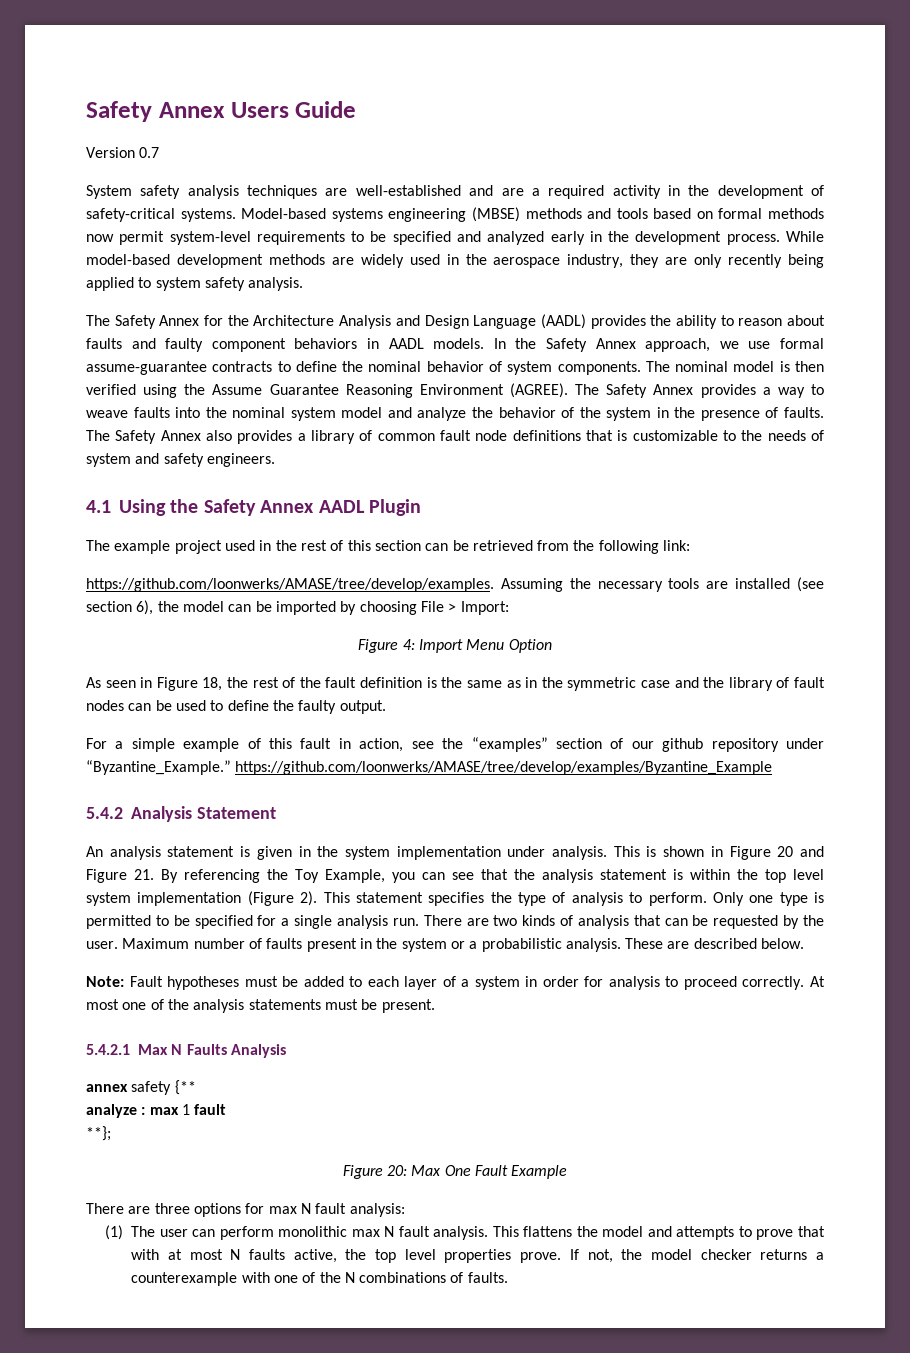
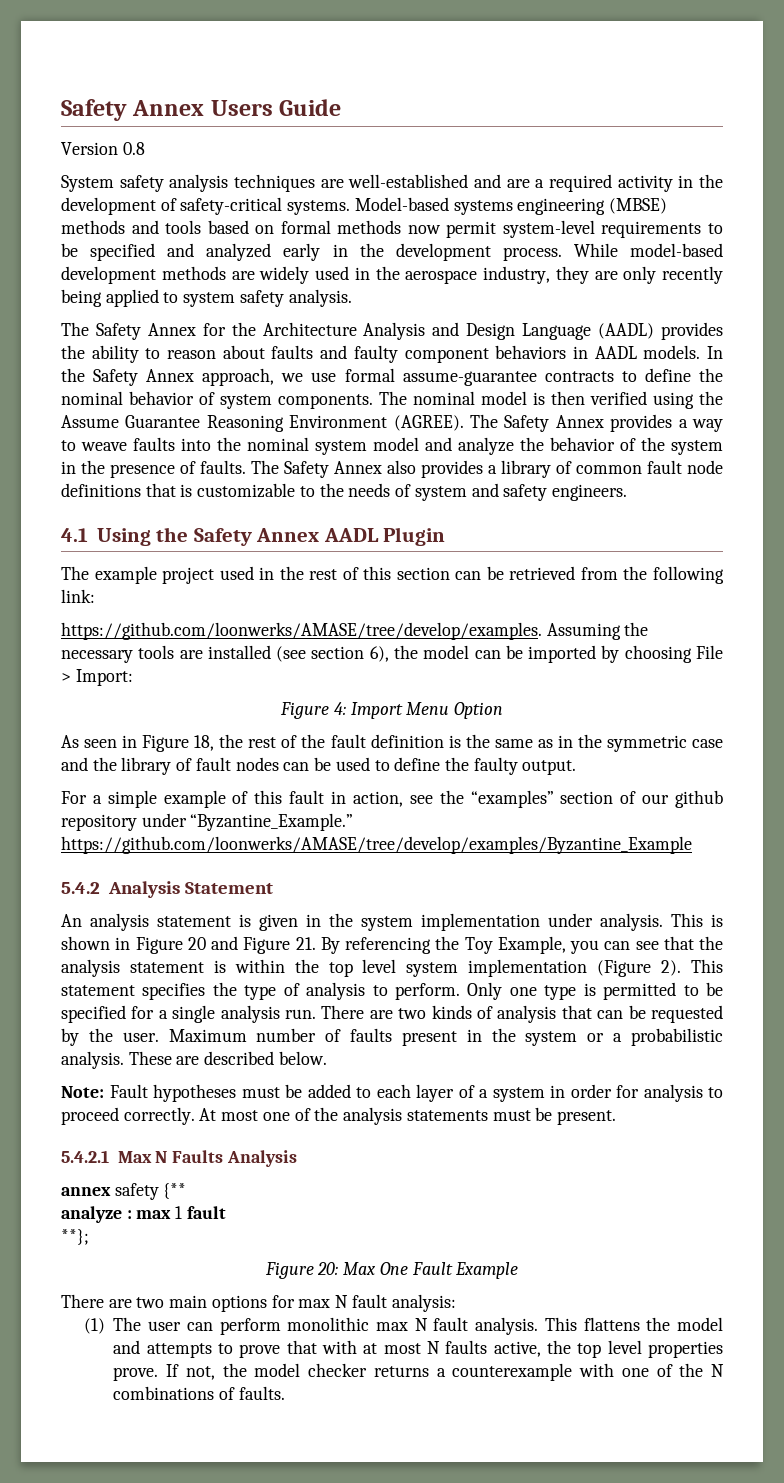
- Version 0.7
+ Version 0.8
- There are three options for max N fault analysis:
+ There are two main options for max N fault analysis:

